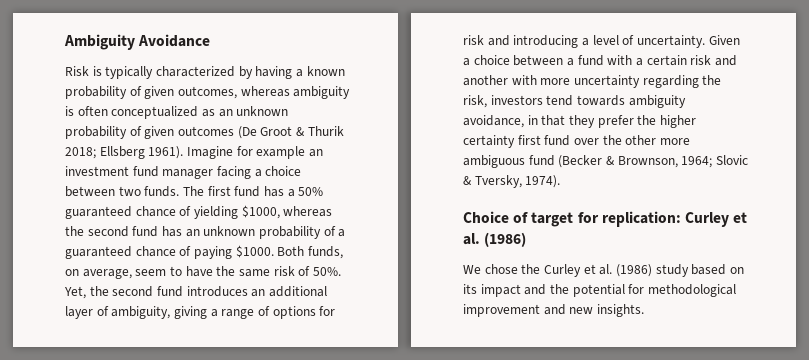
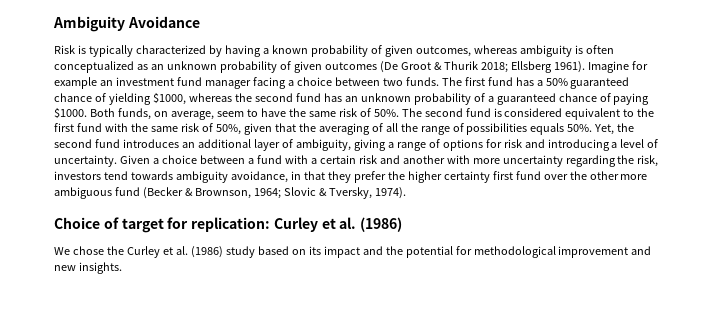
+ The second fund is considered equivalent to the first fund with the same risk of 50%, given that the averaging of all the range of possibilities equals 50%.

